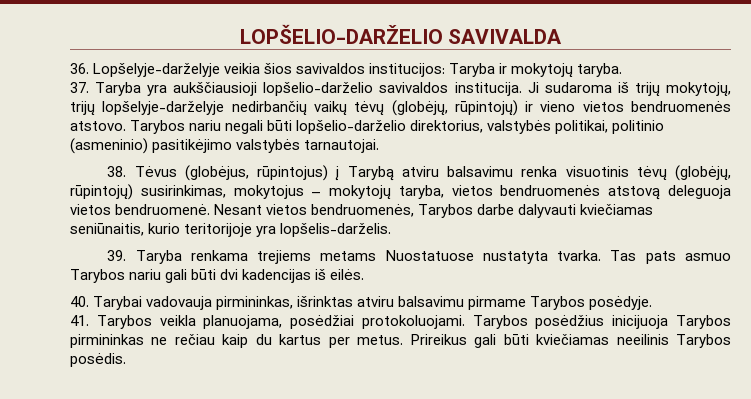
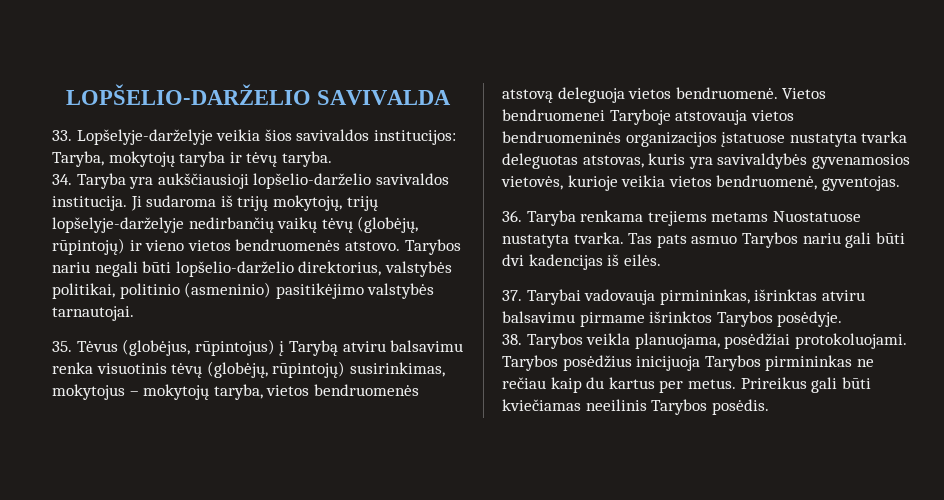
- 36. Lopšelyje-darželyje veikia šios savivaldos institucijos: Taryba ir mokytojų taryba.
+ 33. Lopšelyje-darželyje veikia šios savivaldos institucijos: Taryba, mokytojų taryba ir tėvų taryba.
- 37. Taryba yra aukščiausioji lopšelio-darželio savivaldos institucija.
+ 34. Taryba yra aukščiausioji lopšelio-darželio savivaldos institucija.
- 38. Tėvus (globėjus, rūpintojus) į Tarybą atviru balsavimu renka visuotinis tėvų (globėjų, rūpintojų) susirinkimas, mokytojus – mokytojų taryba, vietos bendruomenės atstovą deleguoja vietos bendruomenė.
+ 35. Tėvus (globėjus, rūpintojus) į Tarybą atviru balsavimu renka visuotinis tėvų (globėjų, rūpintojų) susirinkimas, mokytojus – mokytojų taryba, vietos bendruomenės atstovą deleguoja vietos bendruomenė.
- Nesant vietos bendruomenės, Tarybos darbe dalyvauti kviečiamas seniūnaitis, kurio teritorijoje yra lopšelis-darželis.
- 39. Taryba renkama trejiems metams Nuostatuose nustatyta tvarka.
+ Vietos bendruomenei Taryboje atstovauja vietos bendruomeninės organizacijos įstatuose nustatyta tvarka deleguotas atstovas, kuris yra savivaldybės gyvenamosios vietovės, kurioje veikia vietos bendruomenė, gyventojas.
+ 36. Taryba renkama trejiems metams Nuostatuose nustatyta tvarka.
- 40. Tarybai vadovauja pirmininkas, išrinktas atviru balsavimu pirmame Tarybos posėdyje.
+ 37. Tarybai vadovauja pirmininkas, išrinktas atviru balsavimu pirmame išrinktos Tarybos posėdyje.
- 41. Tarybos veikla planuojama, posėdžiai protokoluojami.
+ 38. Tarybos veikla planuojama, posėdžiai protokoluojami.

